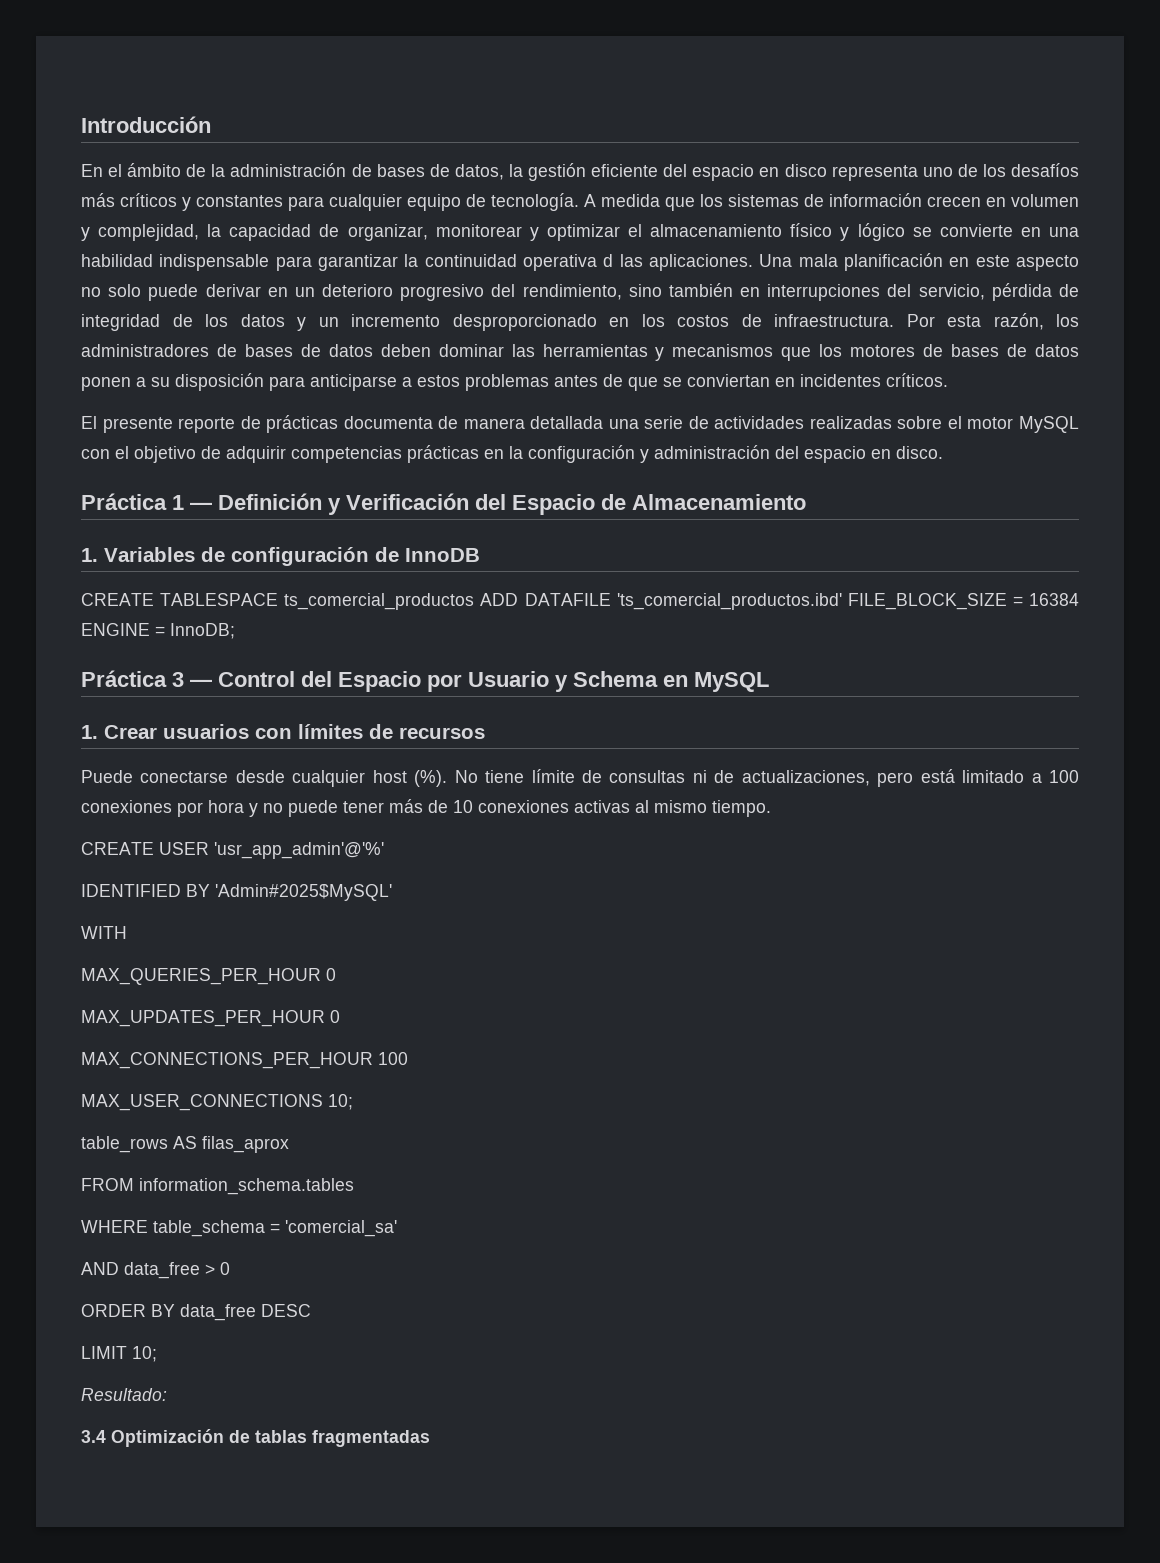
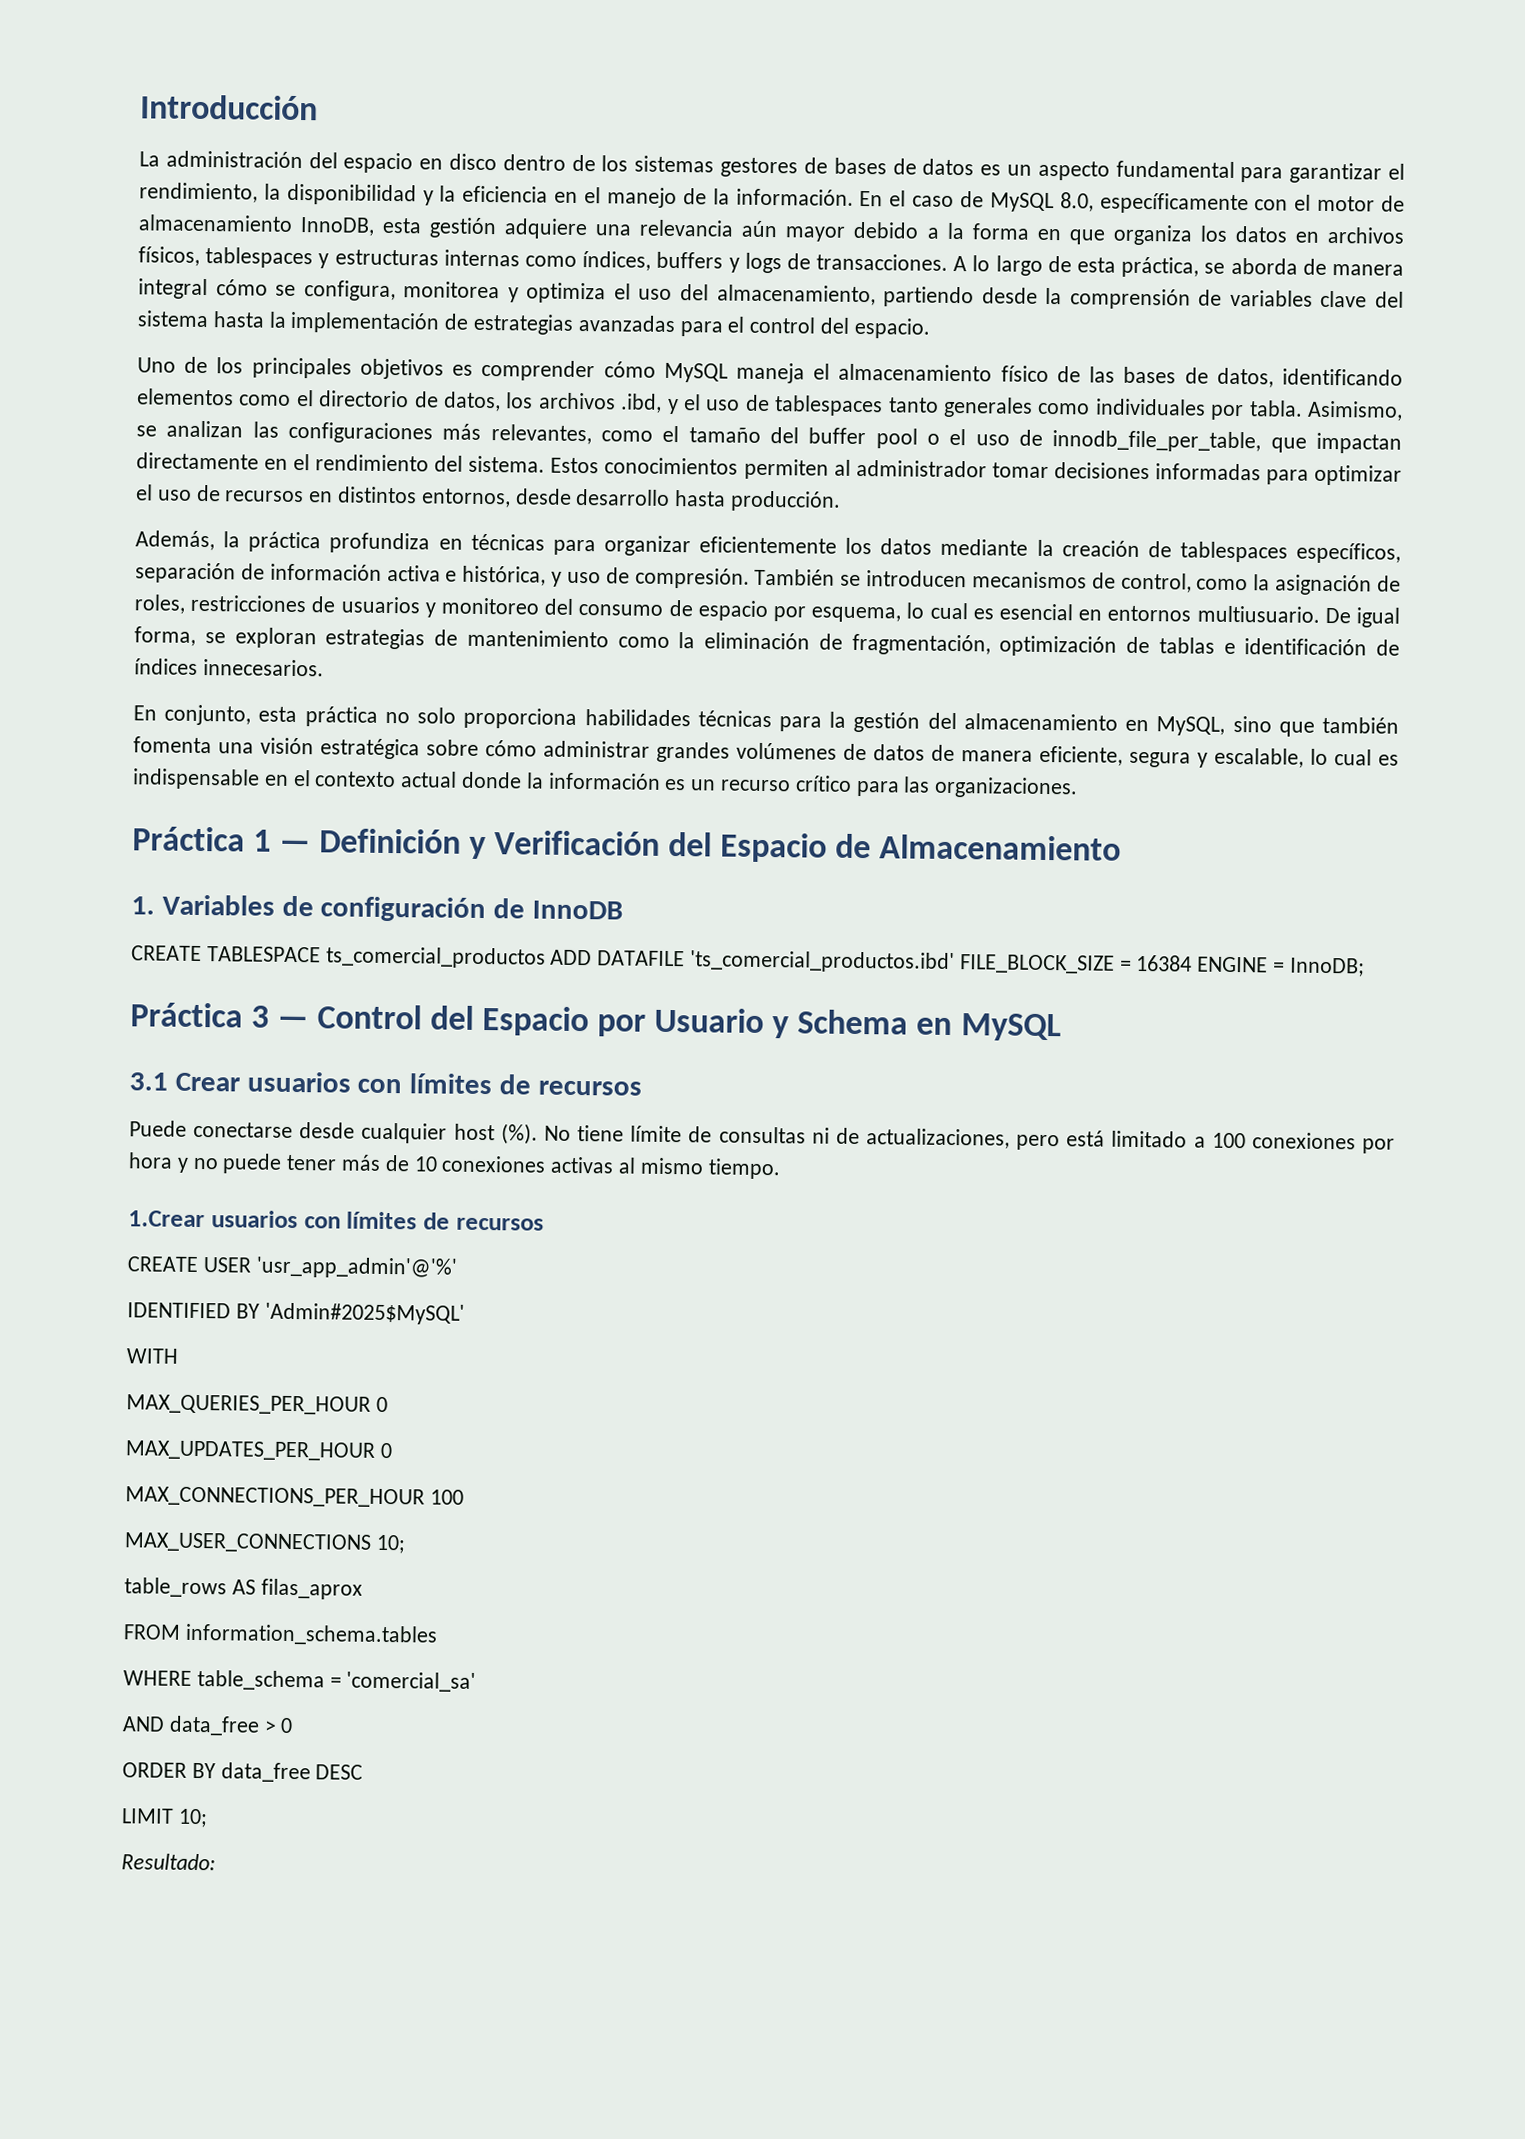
- En el ámbito de la administración de bases de datos, la gestión eficiente del espacio en disco representa uno de los desafíos más críticos y constantes para cualquier equipo de tecnología. A medida que los sistemas de información crecen en volumen y complejidad, la capacidad de organizar, monitorear y optimizar el almacenamiento físico y lógico se convierte en una habilidad indispensable para garantizar la continuidad operativa d las aplicaciones. Una mala planificación en este aspecto no solo puede derivar en un deterioro progresivo del rendimiento, sino también en interrupciones del servicio, pérdida de integridad de los datos y un incremento desproporcionado en los costos de infraestructura. Por esta razón, los administradores de bases de datos deben dominar las herramientas y mecanismos que los motores de bases de datos ponen a su disposición para anticiparse a estos problemas antes de que se conviertan en incidentes críticos.
- El presente reporte de prácticas documenta de manera detallada una serie de actividades realizadas sobre el motor MySQL con el objetivo de adquirir competencias prácticas en la configuración y administración del espacio en disco.
+ La administración del espacio en disco dentro de los sistemas gestores de bases de datos es un aspecto fundamental para garantizar el rendimiento, la disponibilidad y la eficiencia en el manejo de la información. En el caso de MySQL 8.0, específicamente con el motor de almacenamiento InnoDB, esta gestión adquiere una relevancia aún mayor debido a la forma en que organiza los datos en archivos físicos, tablespaces y estructuras internas como índices, buffers y logs de transacciones. A lo largo de esta práctica, se aborda de manera integral cómo se configura, monitorea y optimiza el uso del almacenamiento, partiendo desde la comprensión de variables clave del sistema hasta la implementación de estrategias avanzadas para el control del espacio.
+ Uno de los principales objetivos es comprender cómo MySQL maneja el almacenamiento físico de las bases de datos, identificando elementos como el directorio de datos, los archivos .ibd, y el uso de tablespaces tanto generales como individuales por tabla. Asimismo, se analizan las configuraciones más relevantes, como el tamaño del buffer pool o el uso de innodb_file_per_table, que impactan directamente en el rendimiento del sistema. Estos conocimientos permiten al administrador tomar decisiones informadas para optimizar el uso de recursos en distintos entornos, desde desarrollo hasta producción.
+ Además, la práctica profundiza en técnicas para organizar eficientemente los datos mediante la creación de tablespaces específicos, separación de información activa e histórica, y uso de compresión. También se introducen mecanismos de control, como la asignación de roles, restricciones de usuarios y monitoreo del consumo de espacio por esquema, lo cual es esencial en entornos multiusuario. De igual forma, se exploran estrategias de mantenimiento como la eliminación de fragmentación, optimización de tablas e identificación de índices innecesarios.
+ En conjunto, esta práctica no solo proporciona habilidades técnicas para la gestión del almacenamiento en MySQL, sino que también fomenta una visión estratégica sobre cómo administrar grandes volúmenes de datos de manera eficiente, segura y escalable, lo cual es indispensable en el contexto actual donde la información es un recurso crítico para las organizaciones.
- 1. Crear usuarios con límites de recursos
+ 3.1 Crear usuarios con límites de recursos
+ 1.Crear usuarios con límites de recursos
- 3.4 Optimización de tablas fragmentadas

